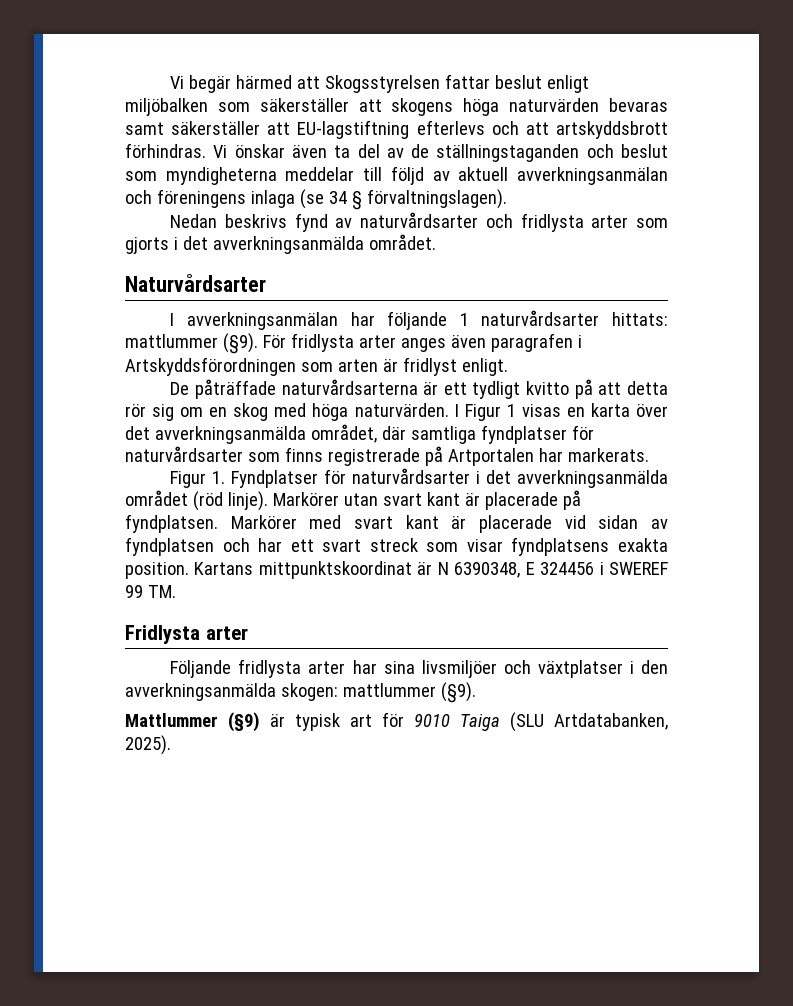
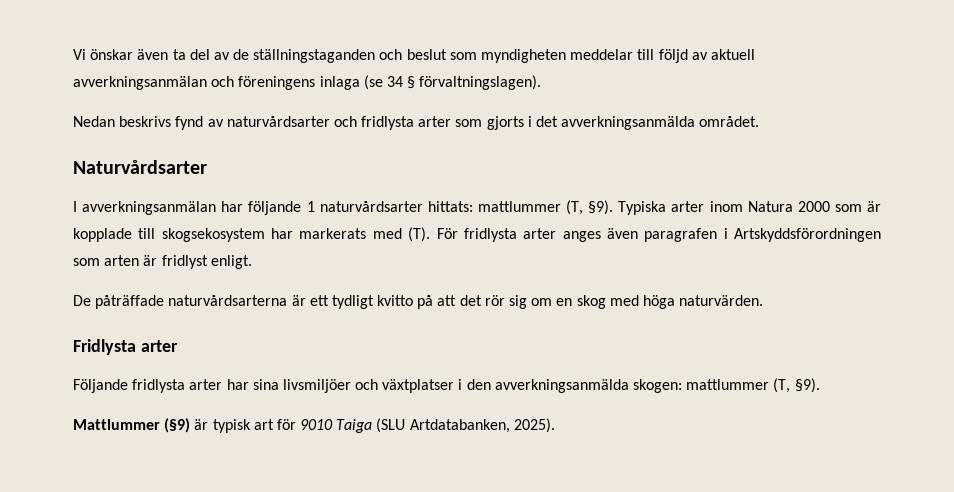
- Vi begär härmed att Skogsstyrelsen fattar beslut enligt miljöbalken som säkerställer att skogens höga naturvärden bevaras samt säkerställer att EU-lagstiftning efterlevs och att artskyddsbrott förhindras. Vi önskar även ta del av de ställningstaganden och beslut som myndigheterna meddelar till följd av aktuell avverkningsanmälan och föreningens inlaga (se 34 § förvaltningslagen).
+ Vi önskar även ta del av de ställningstaganden och beslut som myndigheten meddelar till följd av aktuell avverkningsanmälan och föreningens inlaga (se 34 § förvaltningslagen).
- I avverkningsanmälan har följande 1 naturvårdsarter hittats: mattlummer (§9). För fridlysta arter anges även paragrafen i Artskyddsförordningen som arten är fridlyst enligt.
+ I avverkningsanmälan har följande 1 naturvårdsarter hittats: mattlummer (T, §9). Typiska arter inom Natura 2000 som är kopplade till skogsekosystem har markerats med (T). För fridlysta arter anges även paragrafen i Artskyddsförordningen som arten är fridlyst enligt.
- De påträffade naturvårdsarterna är ett tydligt kvitto på att detta rör sig om en skog med höga naturvärden. I Figur 1 visas en karta över det avverkningsanmälda området, där samtliga fyndplatser för naturvårdsarter som finns registrerade på Artportalen har markerats.
- Figur 1. Fyndplatser för naturvårdsarter i det avverkningsanmälda området (röd linje). Markörer utan svart kant är placerade på fyndplatsen. Markörer med svart kant är placerade vid sidan av fyndplatsen och har ett svart streck som visar fyndplatsens exakta position. Kartans mittpunktskoordinat är N 6390348, E 324456 i SWEREF 99 TM.
+ De påträffade naturvårdsarterna är ett tydligt kvitto på att det rör sig om en skog med höga naturvärden.
- Följande fridlysta arter har sina livsmiljöer och växtplatser i den avverkningsanmälda skogen: mattlummer (§9).
+ Följande fridlysta arter har sina livsmiljöer och växtplatser i den avverkningsanmälda skogen: mattlummer (T, §9).

